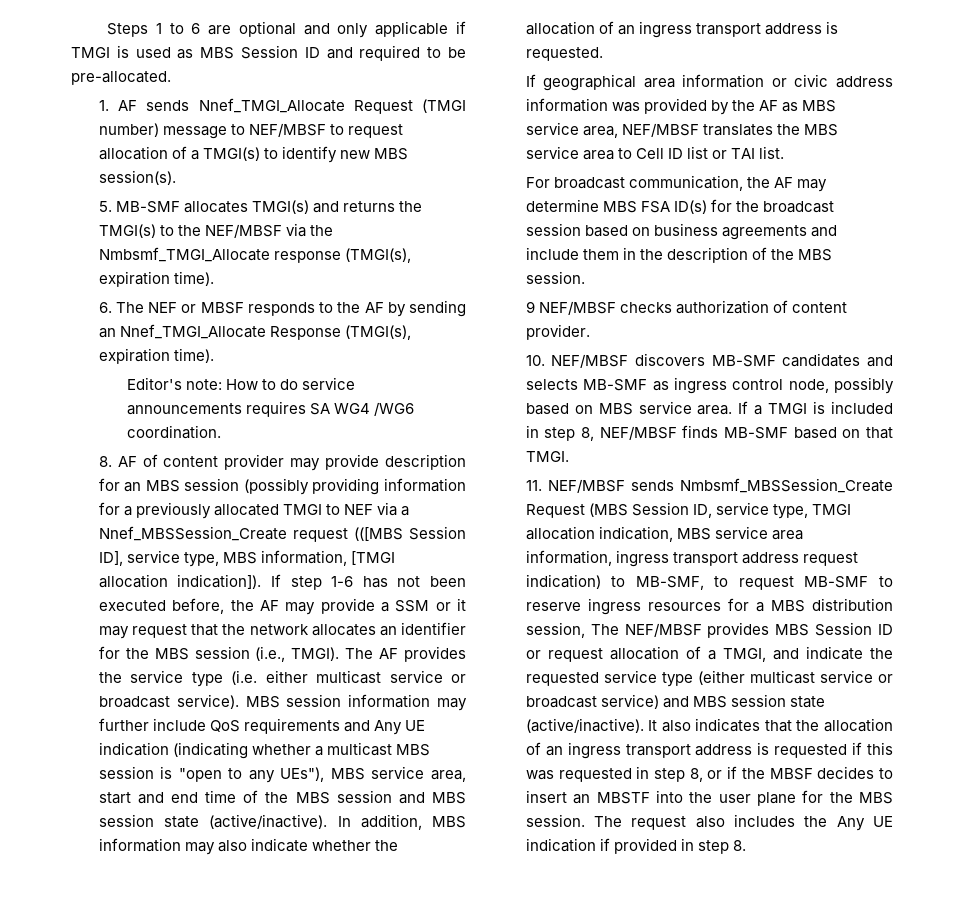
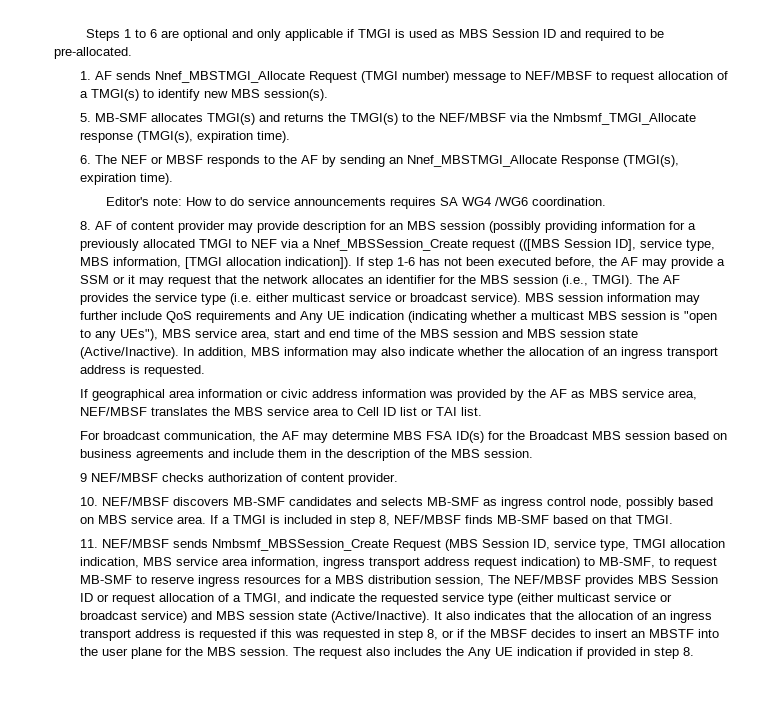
- 1. AF sends Nnef_TMGI_Allocate Request (TMGI number) message to NEF/MBSF to request allocation of a TMGI(s) to identify new MBS session(s).
+ 1. AF sends Nnef_MBSTMGI_Allocate Request (TMGI number) message to NEF/MBSF to request allocation of a TMGI(s) to identify new MBS session(s).
- 6. The NEF or MBSF responds to the AF by sending an Nnef_TMGI_Allocate Response (TMGI(s), expiration time).
+ 6. The NEF or MBSF responds to the AF by sending an Nnef_MBSTMGI_Allocate Response (TMGI(s), expiration time).
- MBS session information may further include QoS requirements and Any UE indication (indicating whether a multicast MBS session is "open to any UEs"), MBS service area, start and end time of the MBS session and MBS session state (active/inactive).
+ MBS session information may further include QoS requirements and Any UE indication (indicating whether a multicast MBS session is "open to any UEs"), MBS service area, start and end time of the MBS session and MBS session state (Active/Inactive).
- For broadcast communication, the AF may determine MBS FSA ID(s) for the broadcast session based on business agreements and include them in the description of the MBS session.
+ For broadcast communication, the AF may determine MBS FSA ID(s) for the Broadcast MBS session based on business agreements and include them in the description of the MBS session.
- 11. NEF/MBSF sends Nmbsmf_MBSSession_Create Request (MBS Session ID, service type, TMGI allocation indication, MBS service area information, ingress transport address request indication) to MB-SMF, to request MB-SMF to reserve ingress resources for a MBS distribution session, The NEF/MBSF provides MBS Session ID or request allocation of a TMGI, and indicate the requested service type (either multicast service or broadcast service) and MBS session state (active/inactive).
+ 11. NEF/MBSF sends Nmbsmf_MBSSession_Create Request (MBS Session ID, service type, TMGI allocation indication, MBS service area information, ingress transport address request indication) to MB-SMF, to request MB-SMF to reserve ingress resources for a MBS distribution session, The NEF/MBSF provides MBS Session ID or request allocation of a TMGI, and indicate the requested service type (either multicast service or broadcast service) and MBS session state (Active/Inactive).

